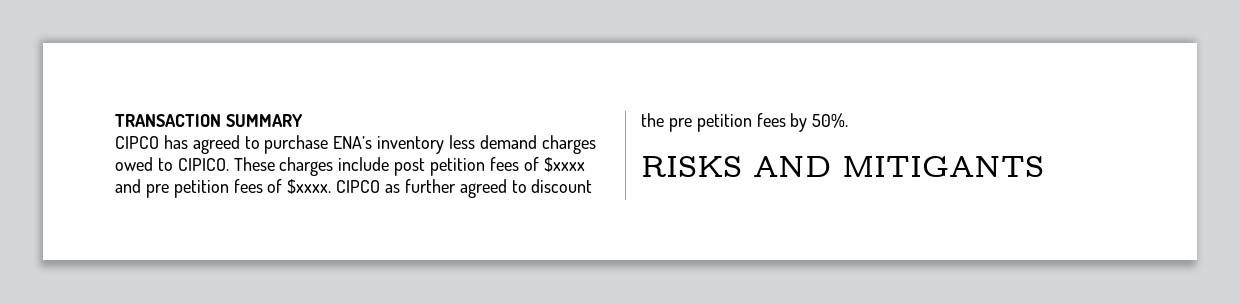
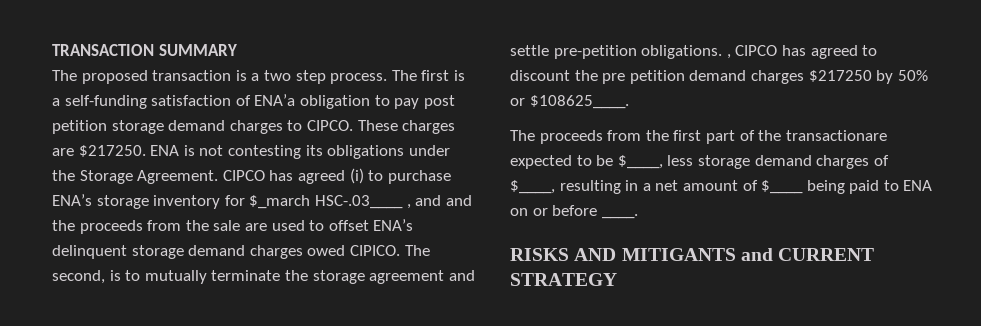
- CIPCO has agreed to purchase ENA’s inventory less demand charges owed to CIPICO. These charges include post petition fees of $xxxx and pre petition fees of $xxxx. CIPCO as further agreed to discount the pre petition fees by 50%.
+ The proposed transaction is a two step process. The first is a self-funding satisfaction of ENA’a obligation to pay post petition storage demand charges to CIPCO. These charges are $217250. ENA is not contesting its obligations under the Storage Agreement. CIPCO has agreed (i) to purchase ENA’s storage inventory for $_march HSC-.03____ , and and the proceeds from the sale are used to offset ENA’s delinquent storage demand charges owed CIPICO. The second, is to mutually terminate the storage agreement and settle pre-petition obligations. , CIPCO has agreed to discount the pre petition demand charges $217250 by 50% or $108625____.
+ The proceeds from the first part of the transactionare expected to be $____, less storage demand charges of $____, resulting in a net amount of $____ being paid to ENA on or before ____.
- RISKS AND MITIGANTS
+ RISKS AND MITIGANTS and CURRENT STRATEGY

